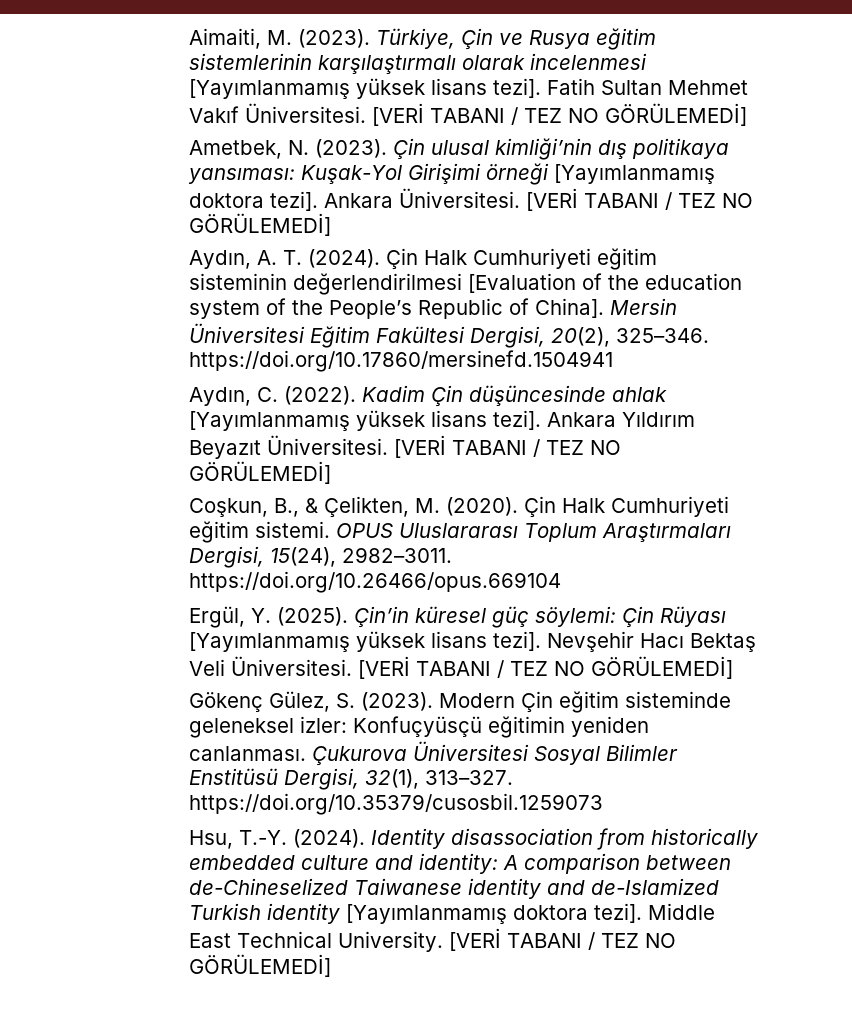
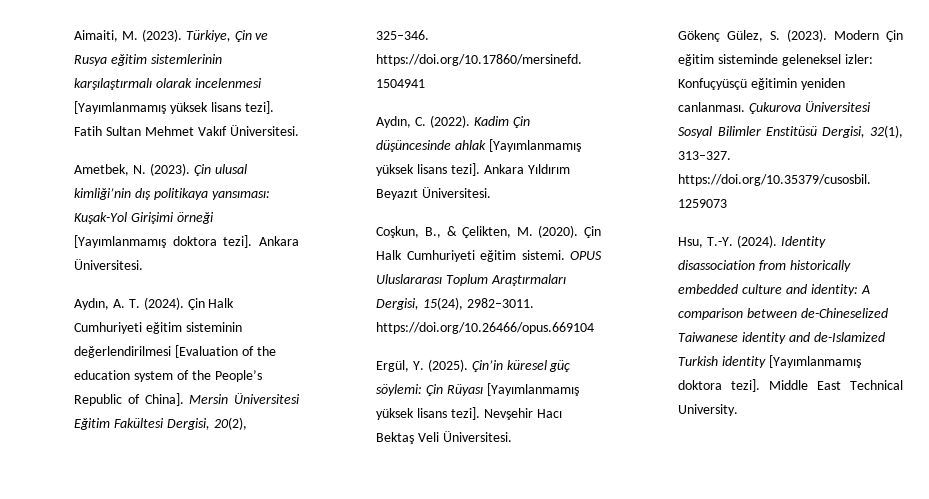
- Fatih Sultan Mehmet Vakıf Üniversitesi. [VERİ TABANI / TEZ NO GÖRÜLEMEDİ]
+ Fatih Sultan Mehmet Vakıf Üniversitesi.
- Ankara Üniversitesi. [VERİ TABANI / TEZ NO GÖRÜLEMEDİ]
+ Ankara Üniversitesi.
- Ankara Yıldırım Beyazıt Üniversitesi. [VERİ TABANI / TEZ NO GÖRÜLEMEDİ]
+ Ankara Yıldırım Beyazıt Üniversitesi.
- Nevşehir Hacı Bektaş Veli Üniversitesi. [VERİ TABANI / TEZ NO GÖRÜLEMEDİ]
+ Nevşehir Hacı Bektaş Veli Üniversitesi.
- Middle East Technical University. [VERİ TABANI / TEZ NO GÖRÜLEMEDİ]
+ Middle East Technical University.

